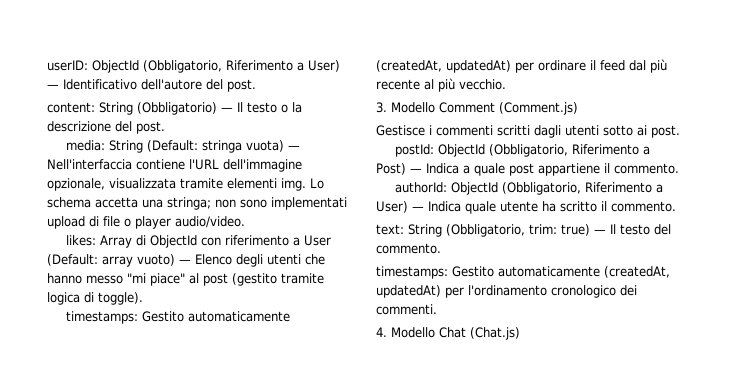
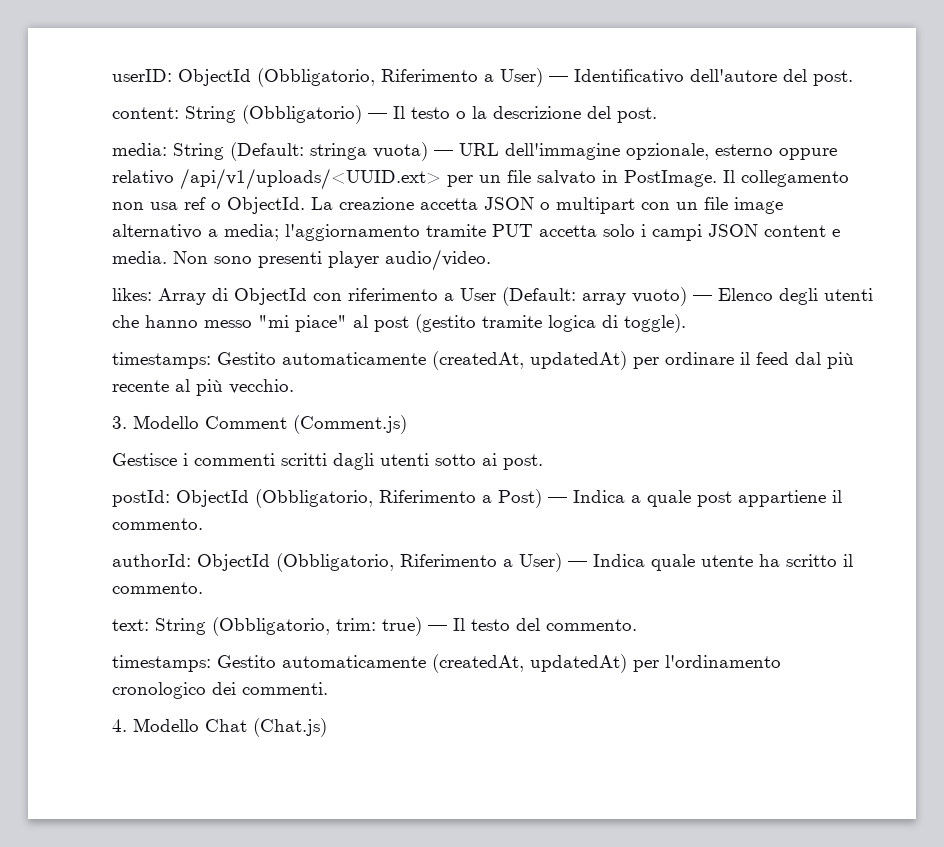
- media: String (Default: stringa vuota) — Nell'interfaccia contiene l'URL dell'immagine opzionale, visualizzata tramite elementi img. Lo schema accetta una stringa; non sono implementati upload di file o player audio/video.
+ media: String (Default: stringa vuota) — URL dell'immagine opzionale, esterno oppure relativo /api/v1/uploads/<UUID.ext> per un file salvato in PostImage. Il collegamento non usa ref o ObjectId. La creazione accetta JSON o multipart con un file image alternativo a media; l'aggiornamento tramite PUT accetta solo i campi JSON content e media. Non sono presenti player audio/video.

